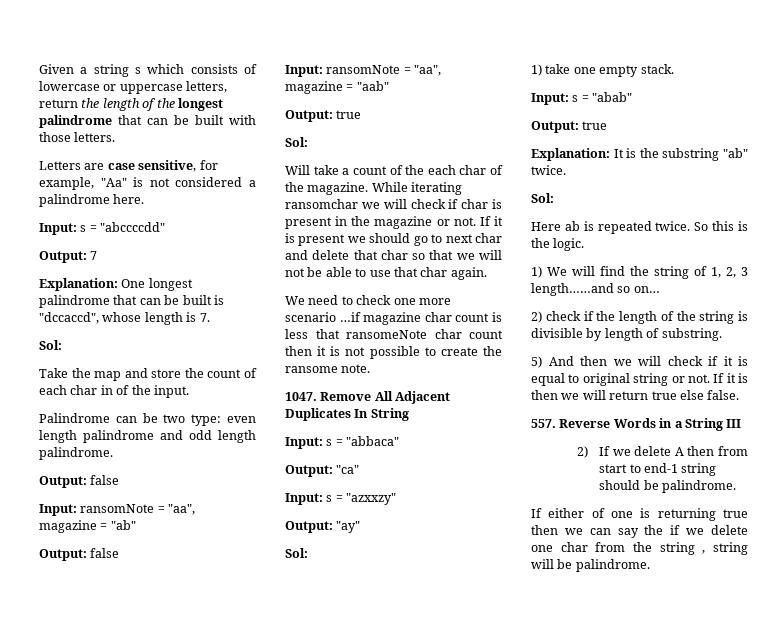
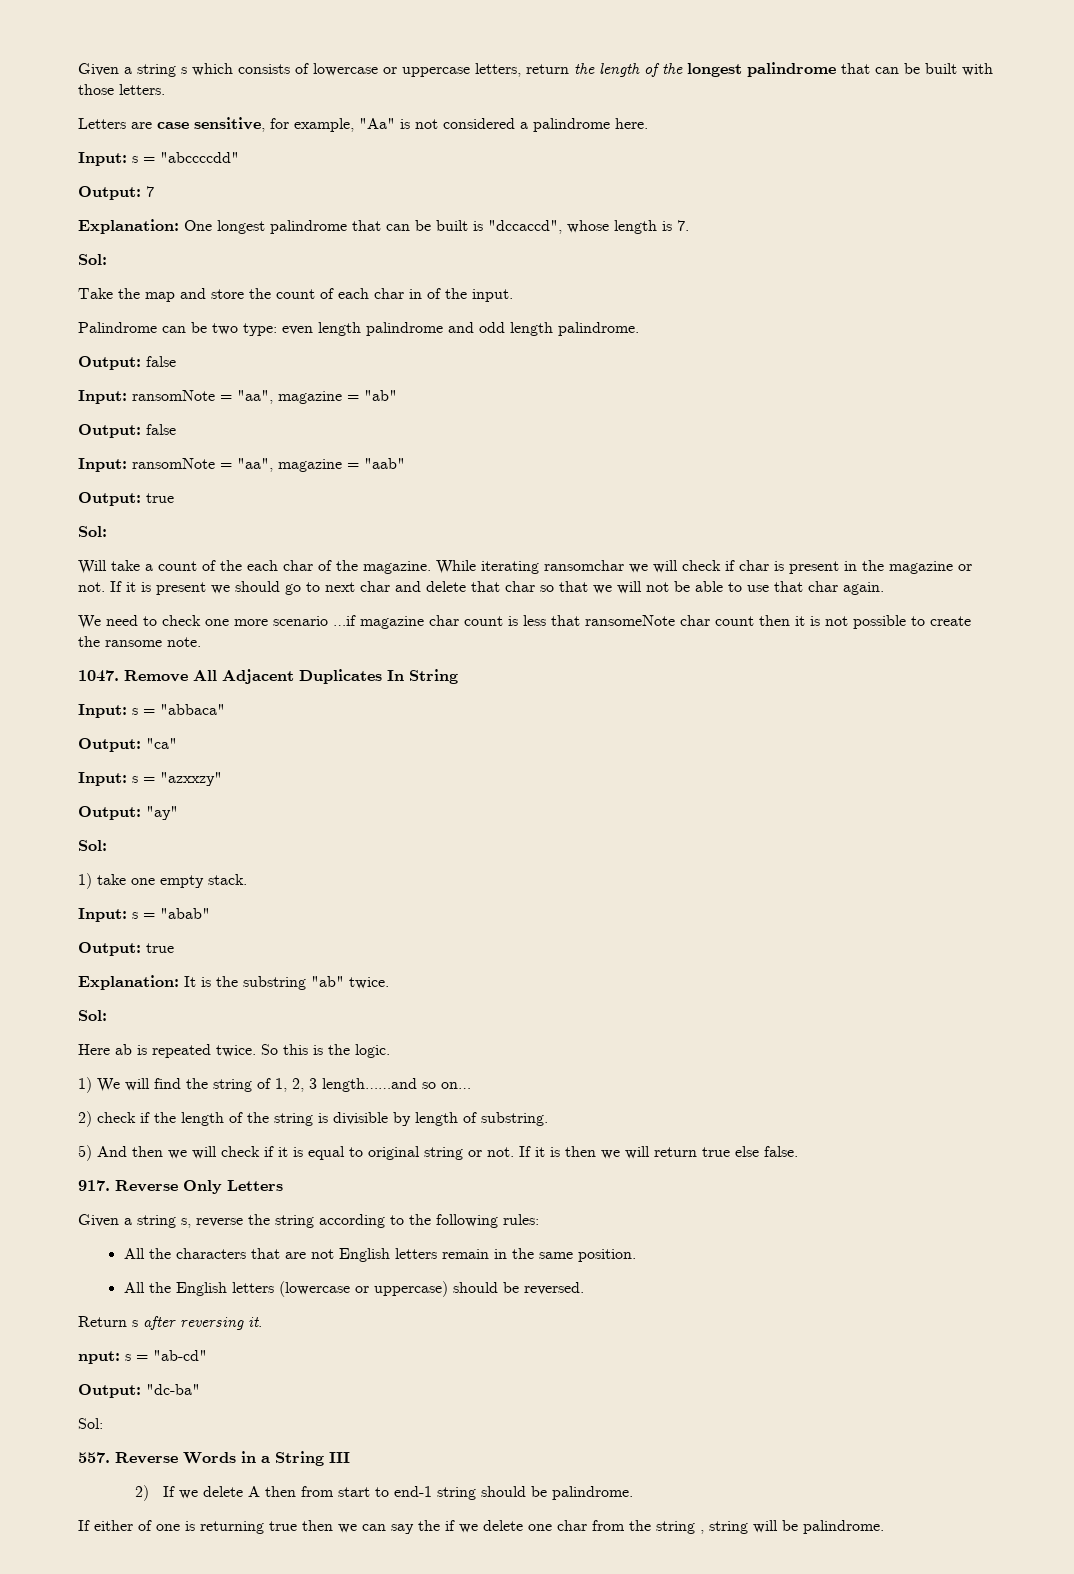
+ 917. Reverse Only Letters
+ Given a string s, reverse the string according to the following rules:
+ All the characters that are not English letters remain in the same position.
+ All the English letters (lowercase or uppercase) should be reversed.
+ Return s after reversing it.
+ nput: s = "ab-cd"
+ Output: "dc-ba"
+ Sol:

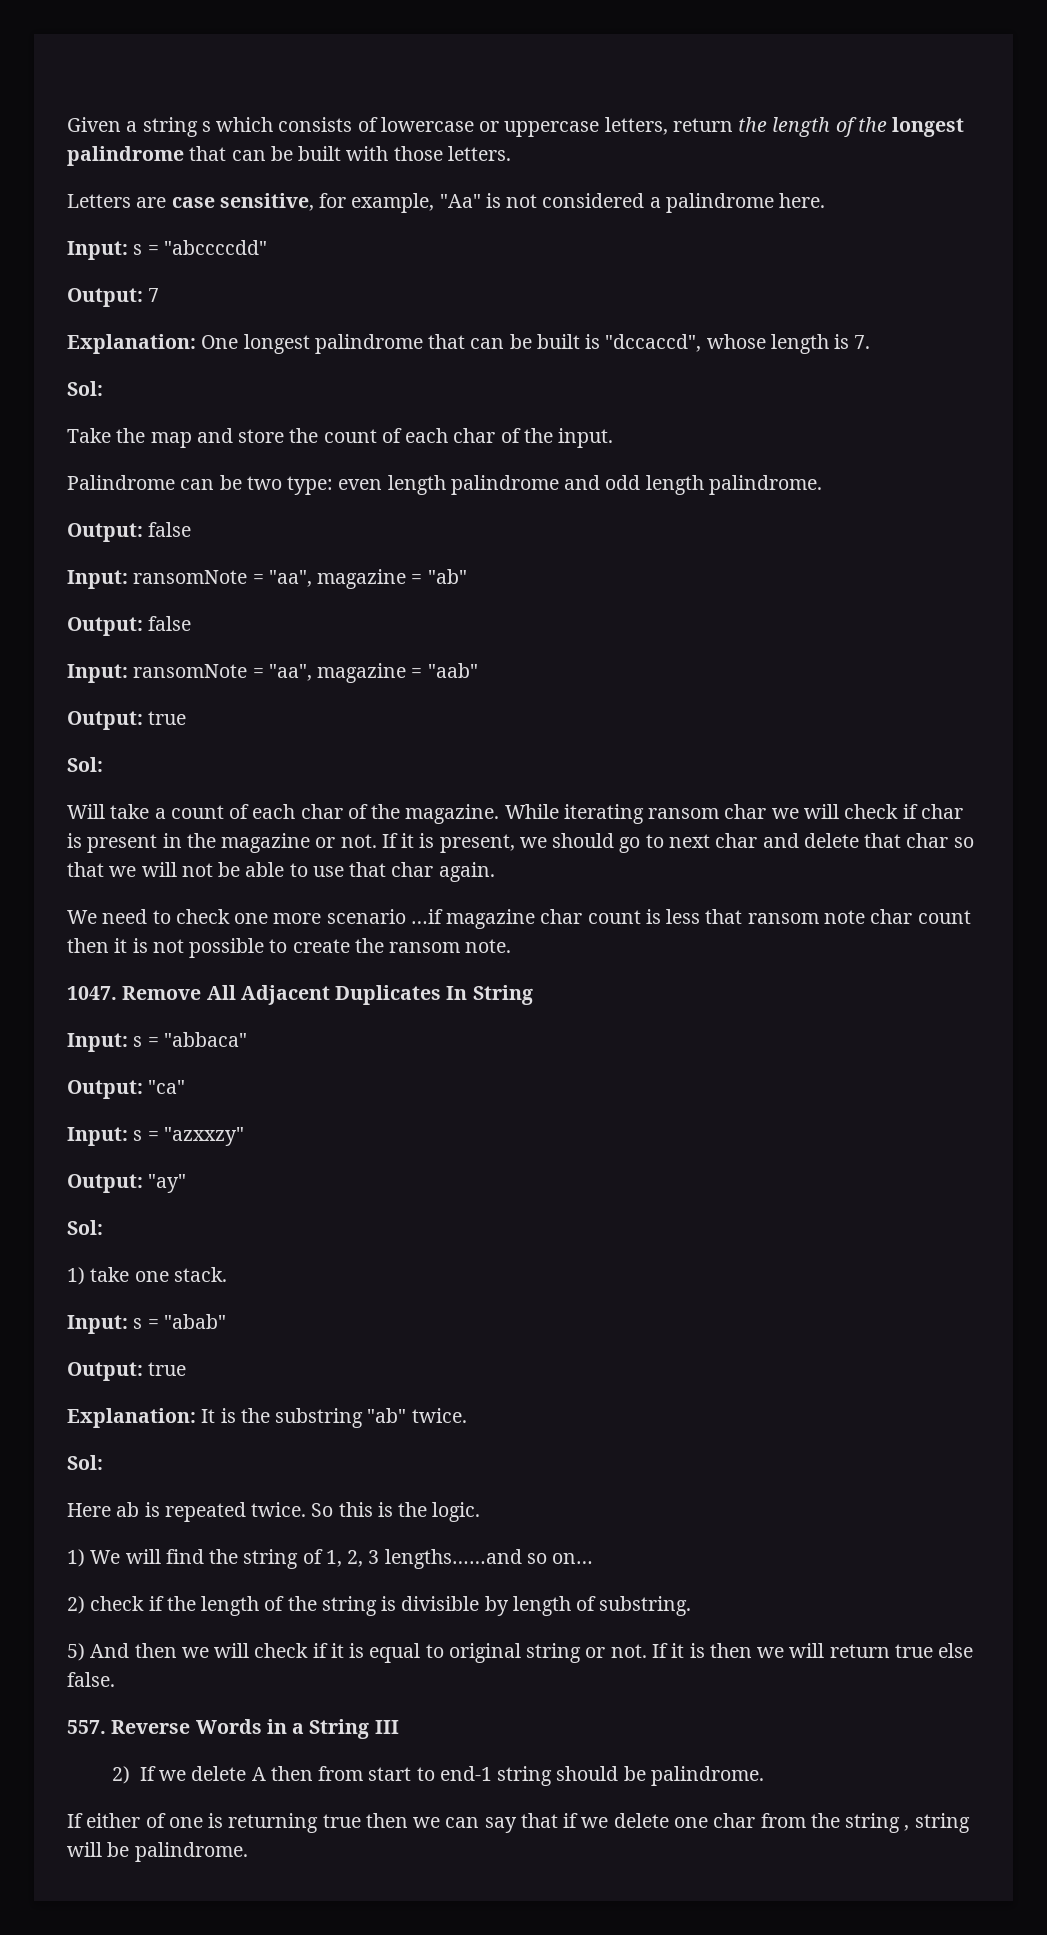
- Take the map and store the count of each char in of the input.
+ Take the map and store the count of each char of the input.
- Will take a count of the each char of the magazine.
+ Will take a count of each char of the magazine.
- While iterating ransomchar we will check if char is present in the magazine or not.
+ While iterating ransom char we will check if char is present in the magazine or not.
- If it is present we should go to next char and delete that char so that we will not be able to use that char again.
+ If it is present, we should go to next char and delete that char so that we will not be able to use that char again.
- We need to check one more scenario …if magazine char count is less that ransomeNote char count then it is not possible to create the ransome note.
+ We need to check one more scenario …if magazine char count is less that ransom note char count then it is not possible to create the ransom note.
- 1) take one empty stack.
+ 1) take one stack.
- 1) We will find the string of 1, 2, 3 length……and so on…
+ 1) We will find the string of 1, 2, 3 lengths……and so on…
- 917. Reverse Only Letters
- Given a string s, reverse the string according to the following rules:
- All the characters that are not English letters remain in the same position.
- All the English letters (lowercase or uppercase) should be reversed.
- Return s after reversing it.
- nput: s = "ab-cd"
- Output: "dc-ba"
- Sol:
- If either of one is returning true then we can say the if we delete one char from the string , string will be palindrome.
+ If either of one is returning true then we can say that if we delete one char from the string , string will be palindrome.

